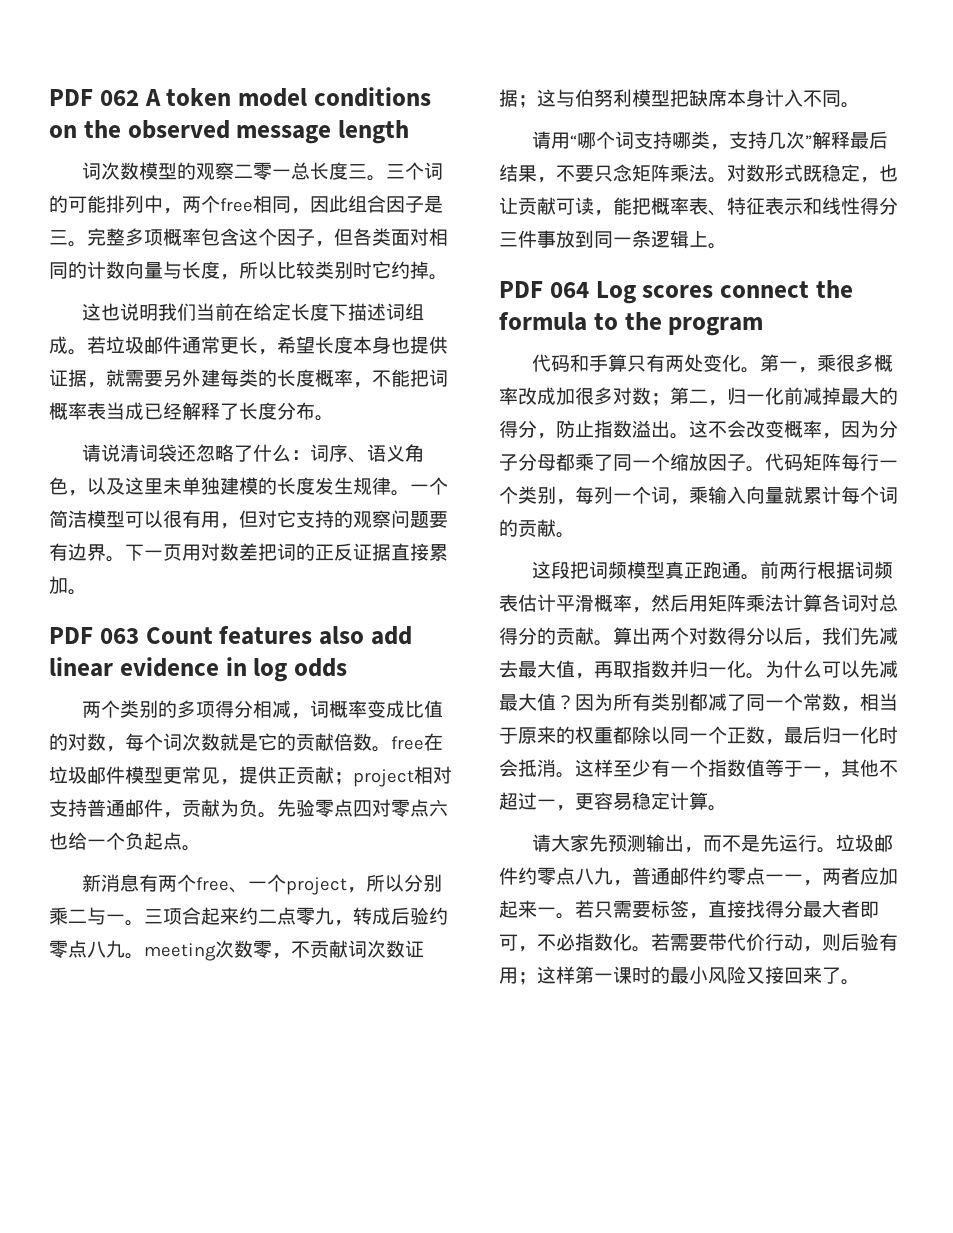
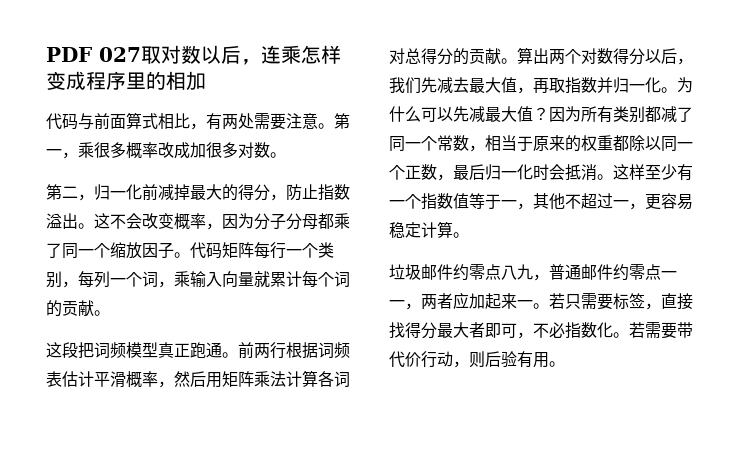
- PDF 062 A token model conditions on the observed message length
- 词次数模型的观察二零一总长度三。三个词的可能排列中，两个free相同，因此组合因子是三。完整多项概率包含这个因子，但各类面对相同的计数向量与长度，所以比较类别时它约掉。
- 这也说明我们当前在给定长度下描述词组成。若垃圾邮件通常更长，希望长度本身也提供证据，就需要另外建每类的长度概率，不能把词概率表当成已经解释了长度分布。
- 请说清词袋还忽略了什么：词序、语义角色，以及这里未单独建模的长度发生规律。一个简洁模型可以很有用，但对它支持的观察问题要有边界。下一页用对数差把词的正反证据直接累加。
- PDF 063 Count features also add linear evidence in log odds
- 两个类别的多项得分相减，词概率变成比值的对数，每个词次数就是它的贡献倍数。free在垃圾邮件模型更常见，提供正贡献；project相对支持普通邮件，贡献为负。先验零点四对零点六也给一个负起点。
- 新消息有两个free、一个project，所以分别乘二与一。三项合起来约二点零九，转成后验约零点八九。meeting次数零，不贡献词次数证据；这与伯努利模型把缺席本身计入不同。
- 请用“哪个词支持哪类，支持几次”解释最后结果，不要只念矩阵乘法。对数形式既稳定，也让贡献可读，能把概率表、特征表示和线性得分三件事放到同一条逻辑上。
- PDF 064 Log scores connect the formula to the program
- 代码和手算只有两处变化。
+ PDF 027取对数以后，连乘怎样变成程序里的相加
+ 代码与前面算式相比，有两处需要注意。
- 第一，乘很多概率改成加很多对数；第二，归一化前减掉最大的得分，防止指数溢出。
+ 第一，乘很多概率改成加很多对数。
+ 第二，归一化前减掉最大的得分，防止指数溢出。
- 请大家先预测输出，而不是先运行。
- 若需要带代价行动，则后验有用；这样第一课时的最小风险又接回来了。
+ 若需要带代价行动，则后验有用。

